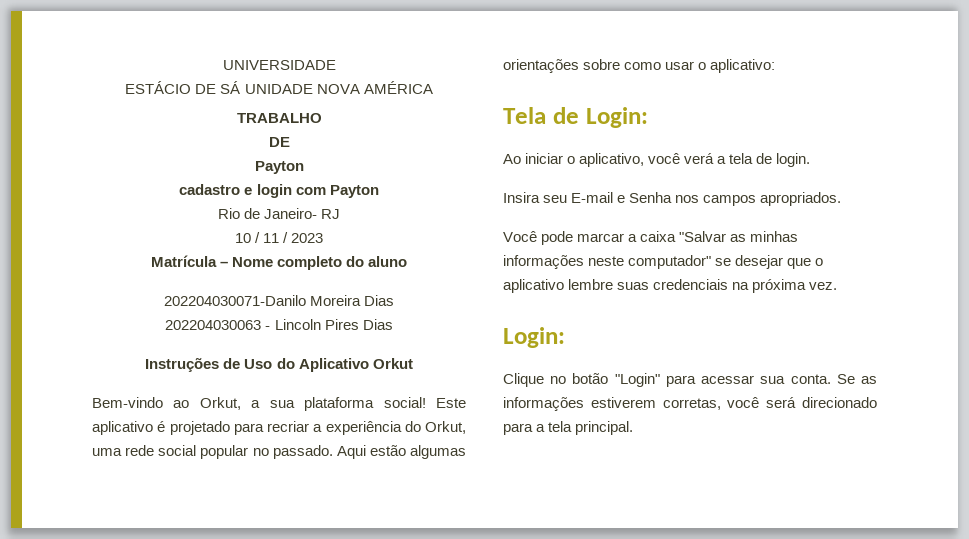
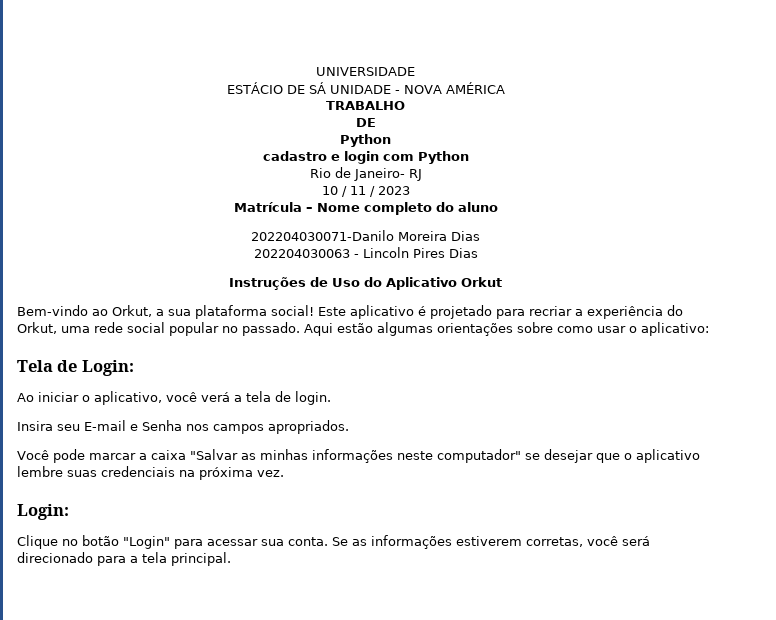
- ESTÁCIO DE SÁ UNIDADE NOVA AMÉRICA
+ ESTÁCIO DE SÁ UNIDADE - NOVA AMÉRICA
  TRABALHO
  DE
- Payton
+ Python
- cadastro e login com Payton
+ cadastro e login com Python

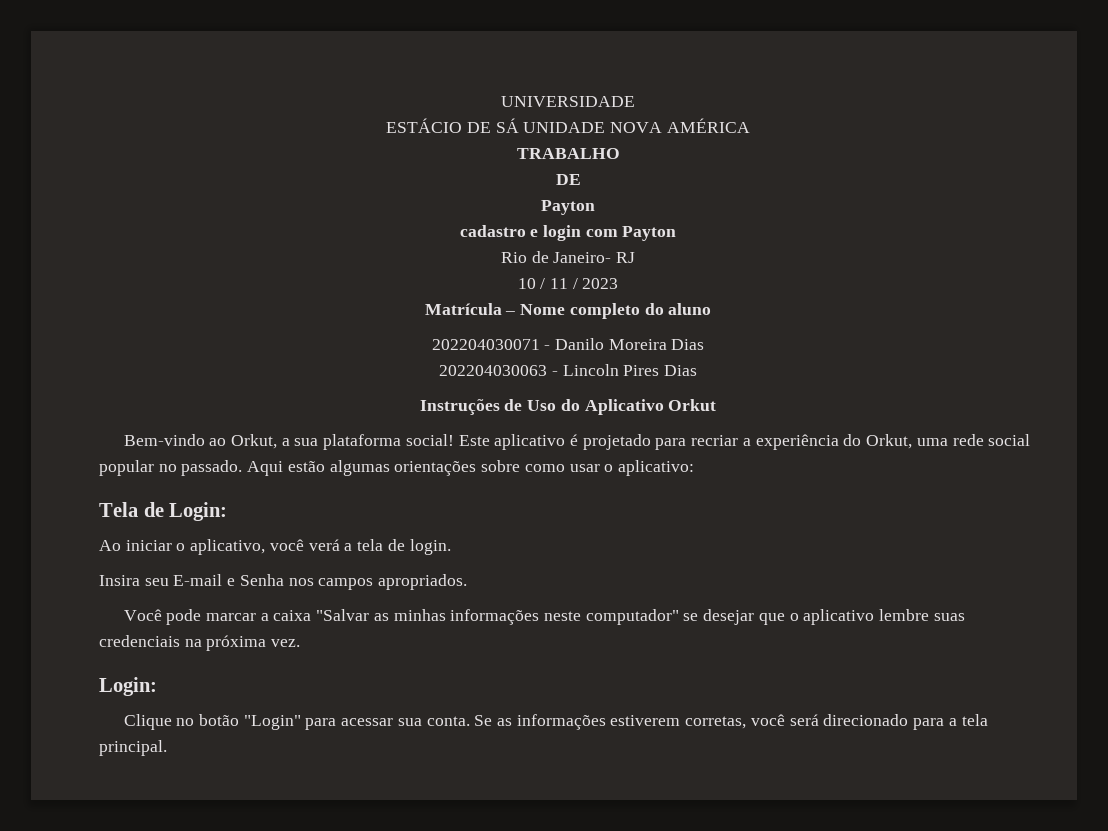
- ESTÁCIO DE SÁ UNIDADE - NOVA AMÉRICA
+ ESTÁCIO DE SÁ UNIDADE NOVA AMÉRICA
  TRABALHO
  DE
- Python
+ Payton
- cadastro e login com Python
+ cadastro e login com Payton
- 202204030071-Danilo Moreira Dias
+ 202204030071 - Danilo Moreira Dias

